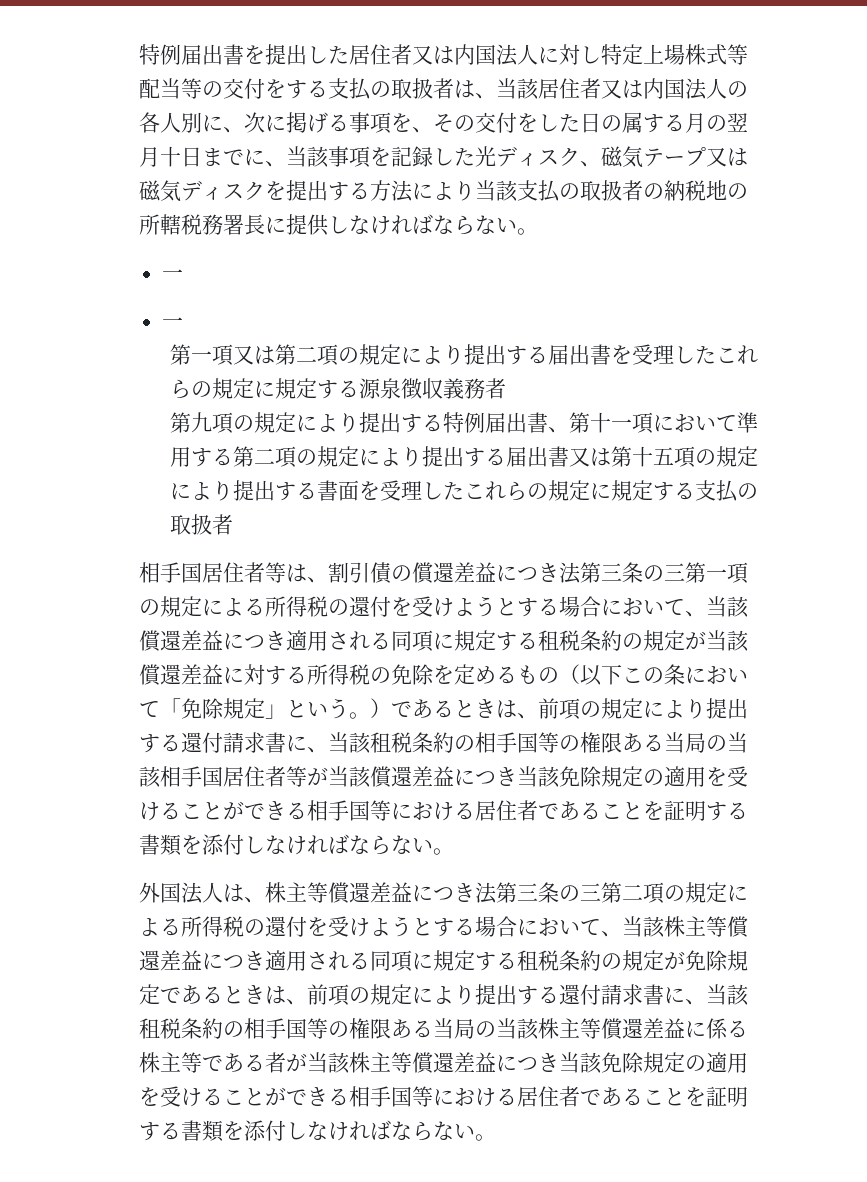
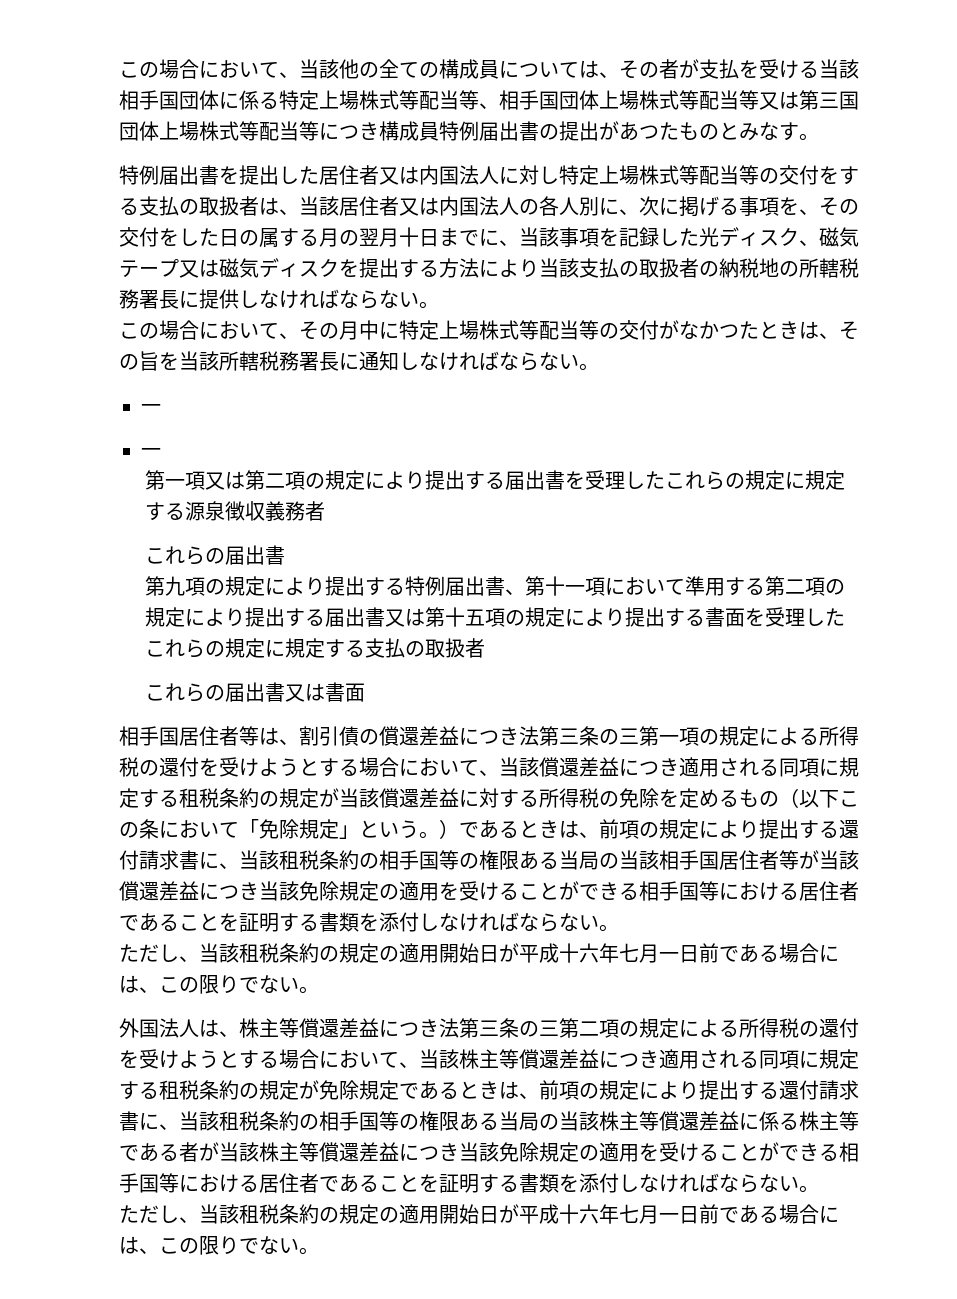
+ この場合において、当該他の全ての構成員については、その者が支払を受ける当該相手国団体に係る特定上場株式等配当等、相手国団体上場株式等配当等又は第三国団体上場株式等配当等につき構成員特例届出書の提出があつたものとみなす。
+ この場合において、その月中に特定上場株式等配当等の交付がなかつたときは、その旨を当該所轄税務署長に通知しなければならない。
  第一項又は第二項の規定により提出する届出書を受理したこれらの規定に規定する源泉徴収義務者
+ これらの届出書
+ これらの届出書又は書面
  相手国居住者等は、割引債の償還差益につき法第三条の三第一項の規定による所得税の還付を受けようとする場合において、当該償還差益につき適用される同項に規定する租税条約の規定が当該償還差益に対する所得税の免除を定めるもの（以下この条において「免除規定」という。）であるときは、前項の規定により提出する還付請求書に、当該租税条約の相手国等の権限ある当局の当該相手国居住者等が当該償還差益につき当該免除規定の適用を受けることができる相手国等における居住者であることを証明する書類を添付しなければならない。
+ ただし、当該租税条約の規定の適用開始日が平成十六年七月一日前である場合には、この限りでない。
  外国法人は、株主等償還差益につき法第三条の三第二項の規定による所得税の還付を受けようとする場合において、当該株主等償還差益につき適用される同項に規定する租税条約の規定が免除規定であるときは、前項の規定により提出する還付請求書に、当該租税条約の相手国等の権限ある当局の当該株主等償還差益に係る株主等である者が当該株主等償還差益につき当該免除規定の適用を受けることができる相手国等における居住者であることを証明する書類を添付しなければならない。
+ ただし、当該租税条約の規定の適用開始日が平成十六年七月一日前である場合には、この限りでない。

